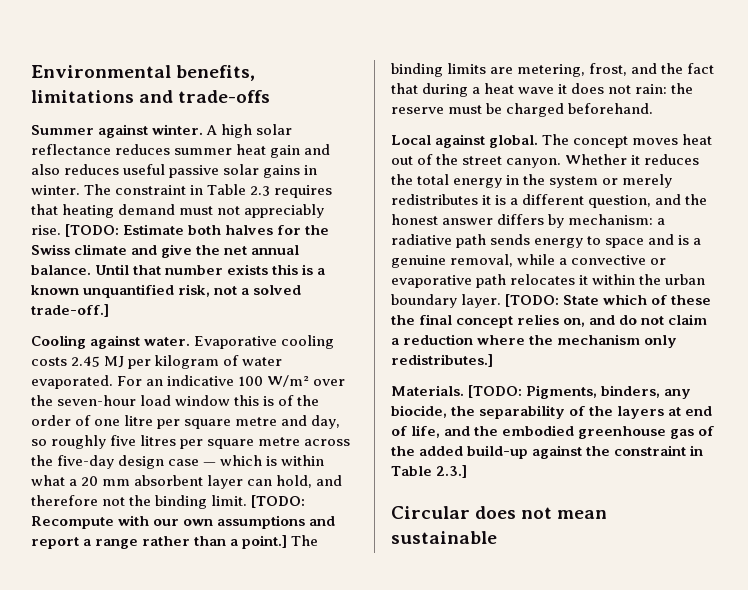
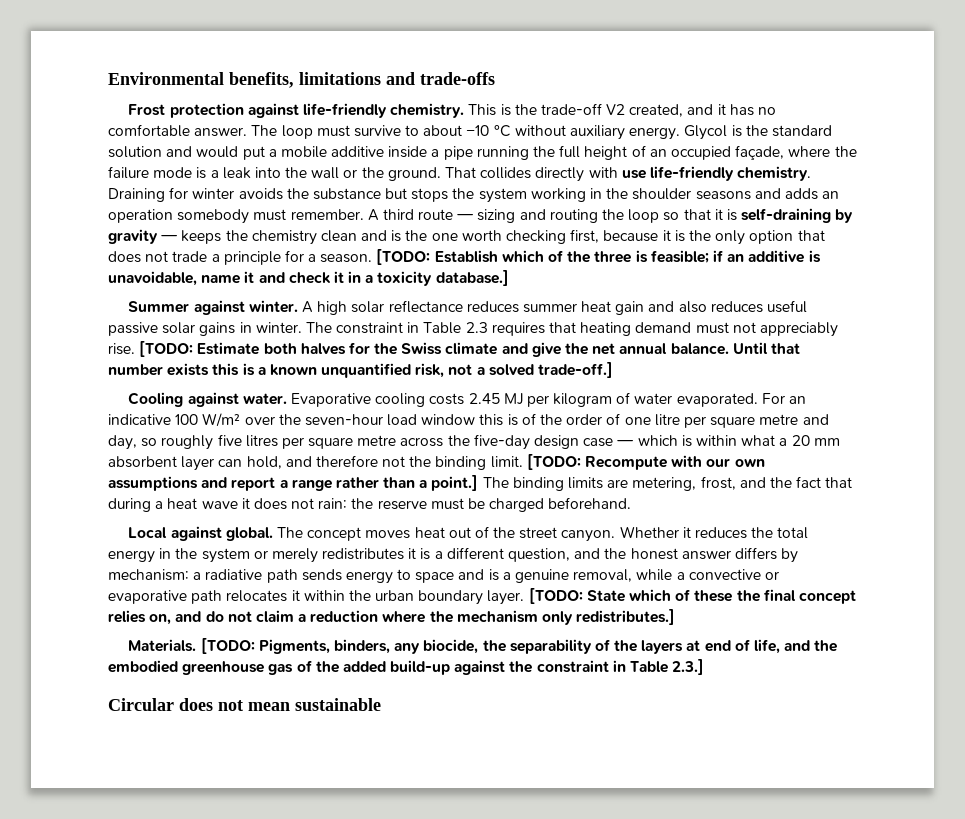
+ Frost protection against life-friendly chemistry. This is the trade-off V2 created, and it has no comfortable answer. The loop must survive to about −10 °C without auxiliary energy. Glycol is the standard solution and would put a mobile additive inside a pipe running the full height of an occupied façade, where the failure mode is a leak into the wall or the ground. That collides directly with use life-friendly chemistry. Draining for winter avoids the substance but stops the system working in the shoulder seasons and adds an operation somebody must remember. A third route — sizing and routing the loop so that it is self-draining by gravity — keeps the chemistry clean and is the one worth checking first, because it is the only option that does not trade a principle for a season. [TODO: Establish which of the three is feasible; if an additive is unavoidable, name it and check it in a toxicity database.]

